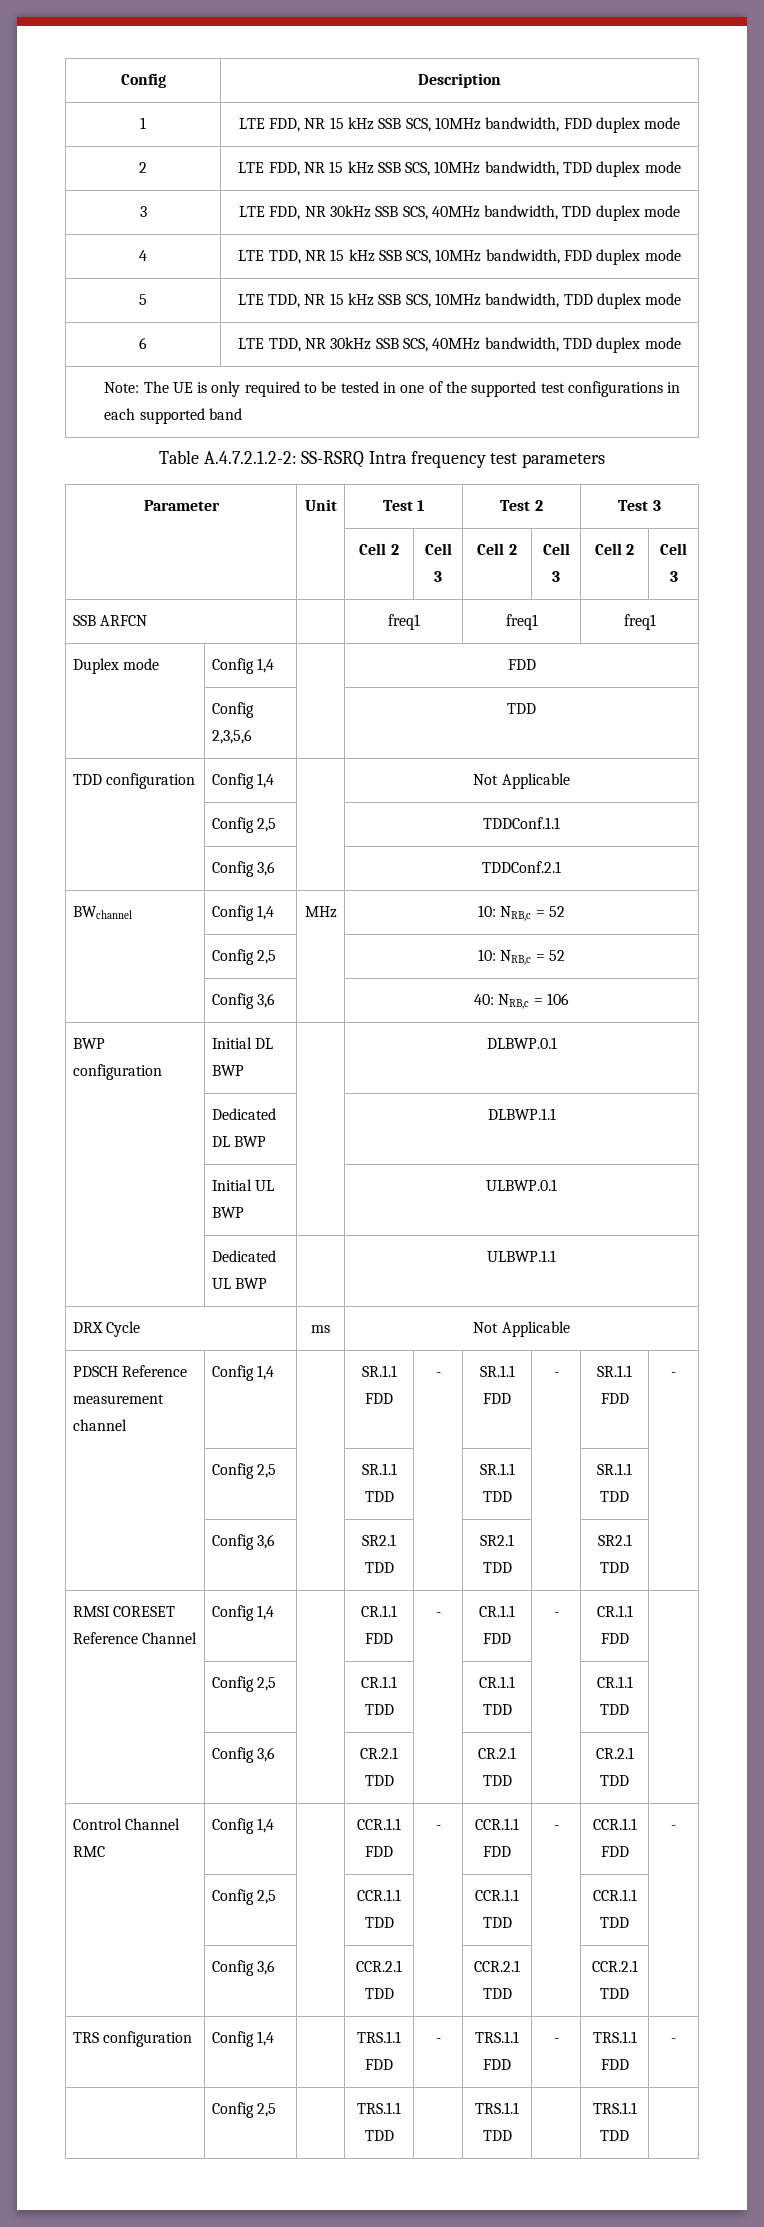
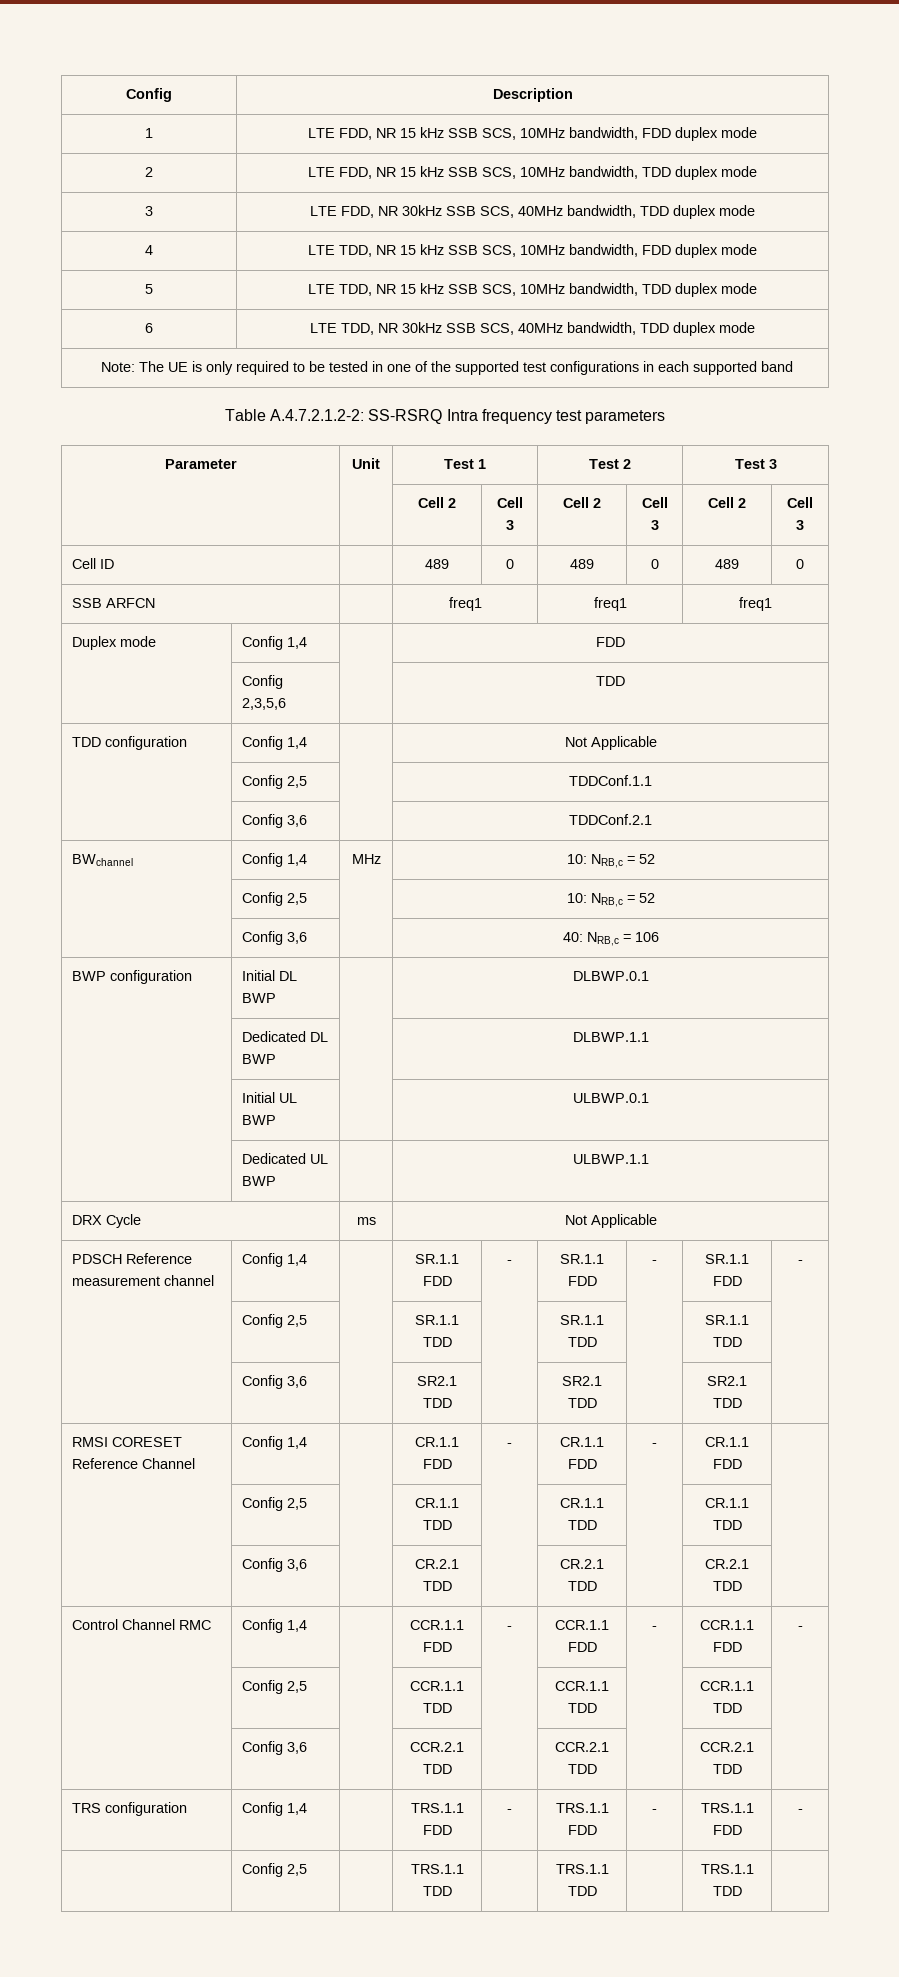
+ Cell ID | | 489 | 0 | 489 | 0 | 489 | 0

